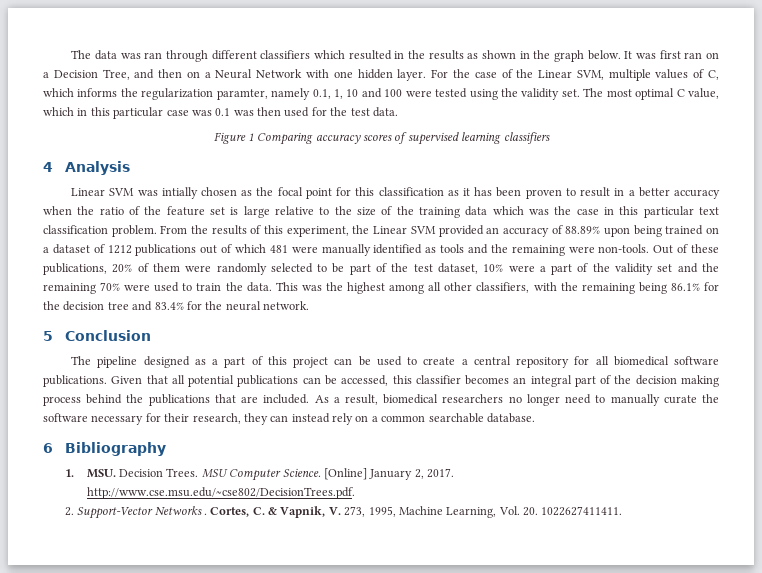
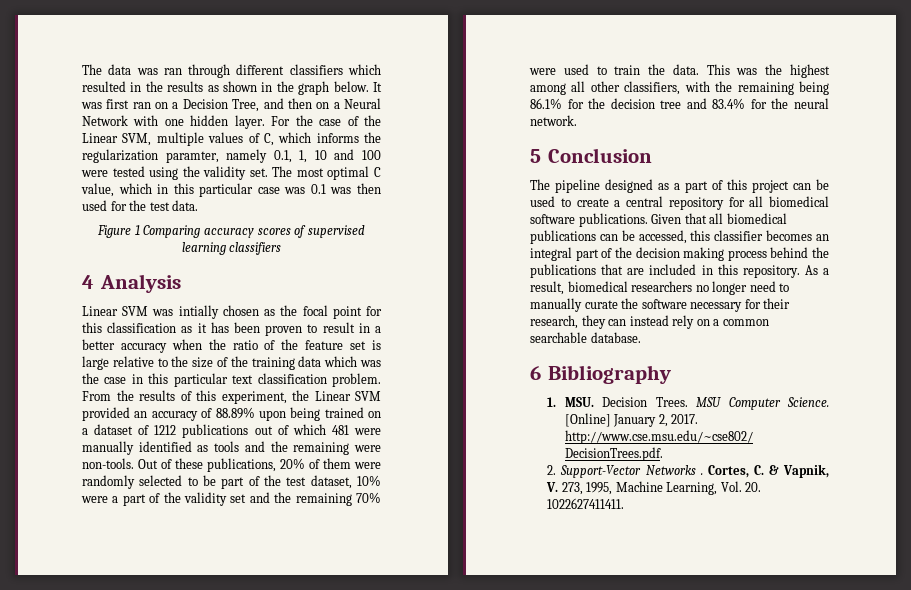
- Given that all potential publications can be accessed, this classifier becomes an integral part of the decision making process behind the publications that are included.
+ Given that all biomedical publications can be accessed, this classifier becomes an integral part of the decision making process behind the publications that are included in this repository.

